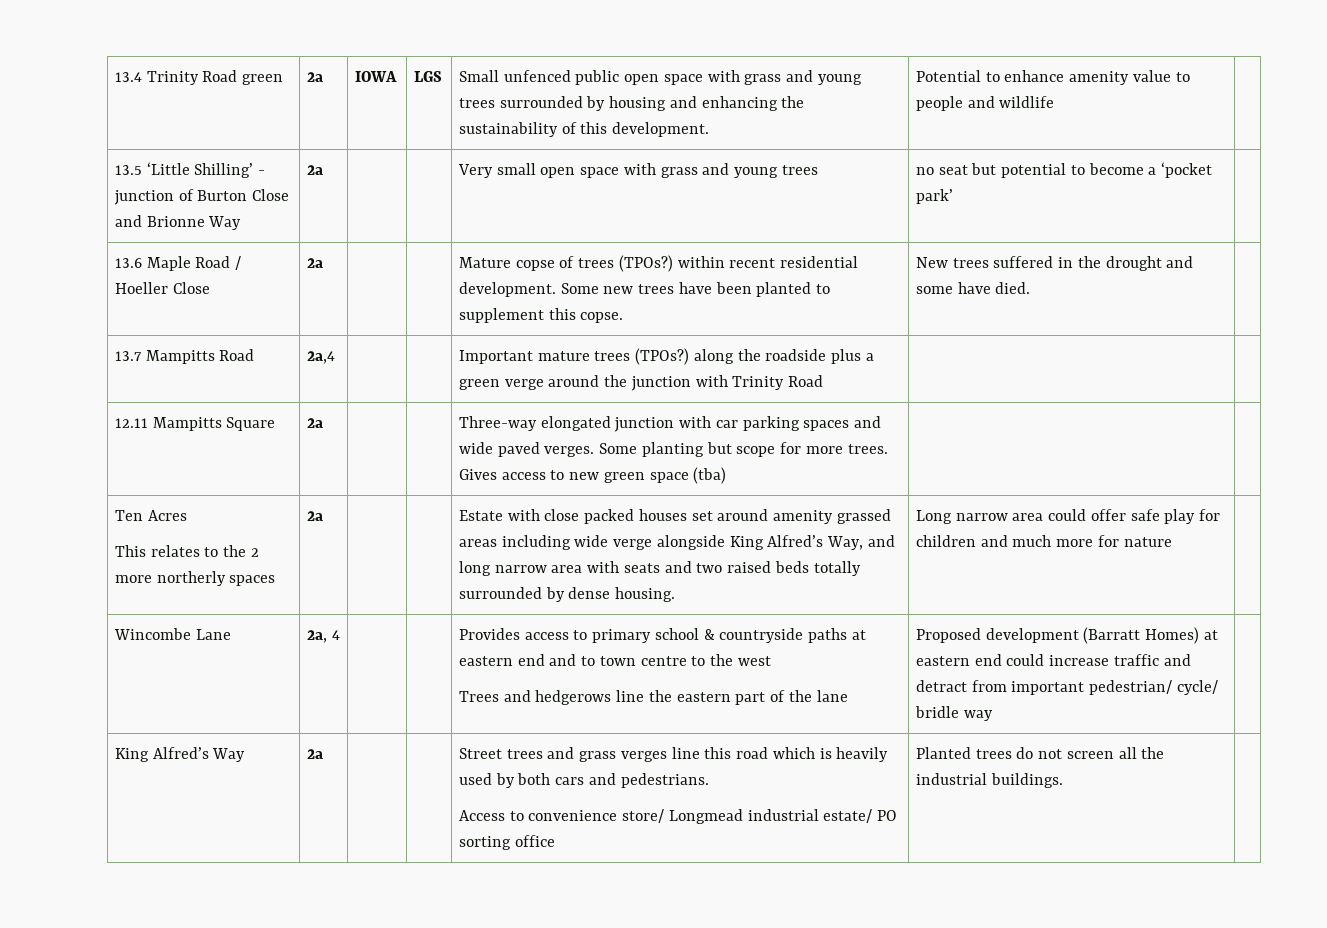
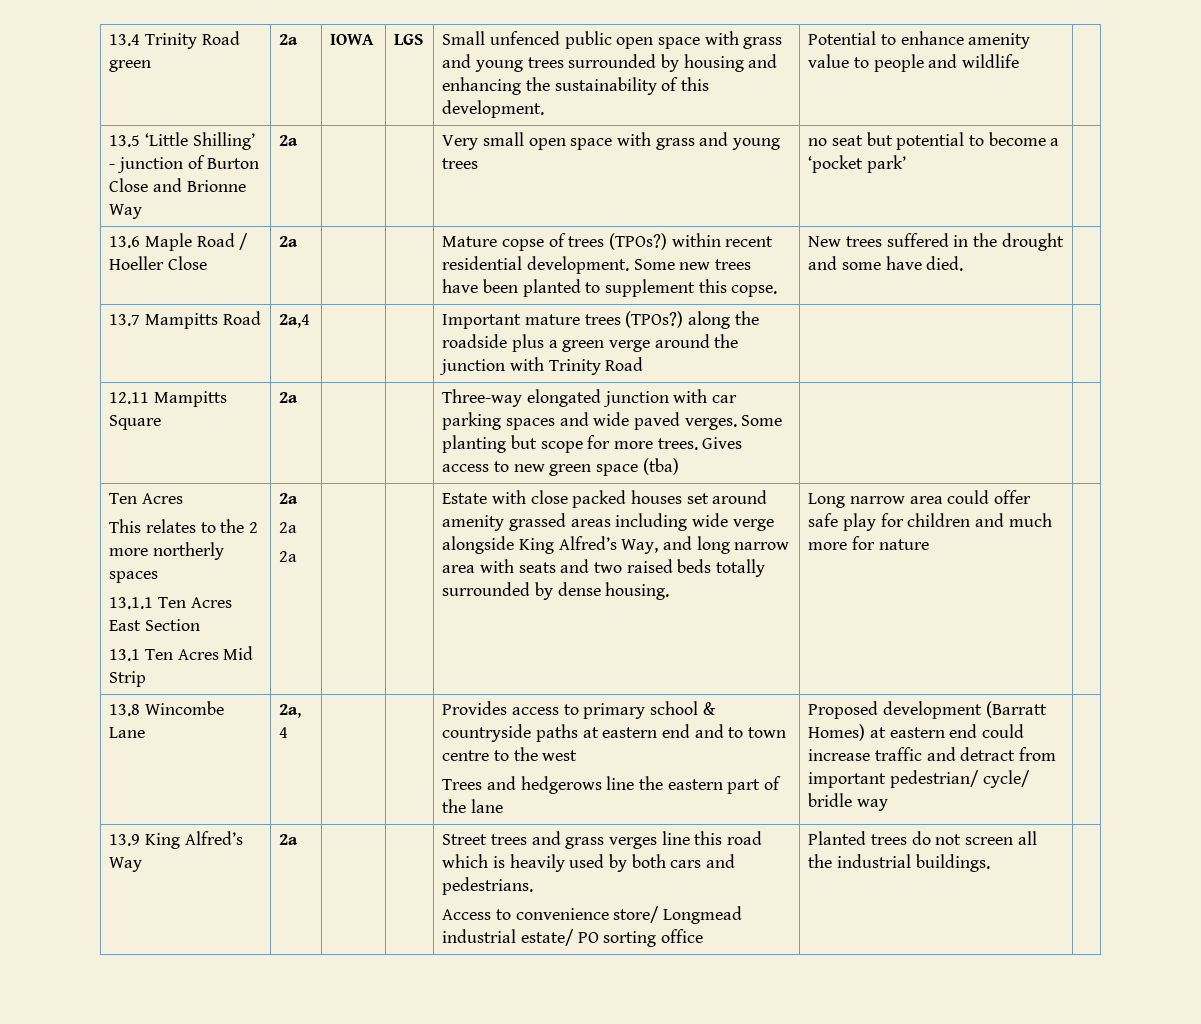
- This relates to the 2 more northerly spaces | 2a
+ This relates to the 2 more northerly spaces
+ 13.1.1 Ten Acres East Section
+ 13.1 Ten Acres Mid Strip | 2a
+ 2a
+ 2a
- Wincombe Lane
+ 13.8 Wincombe Lane
- King Alfred’s Way
+ 13.9 King Alfred’s Way

